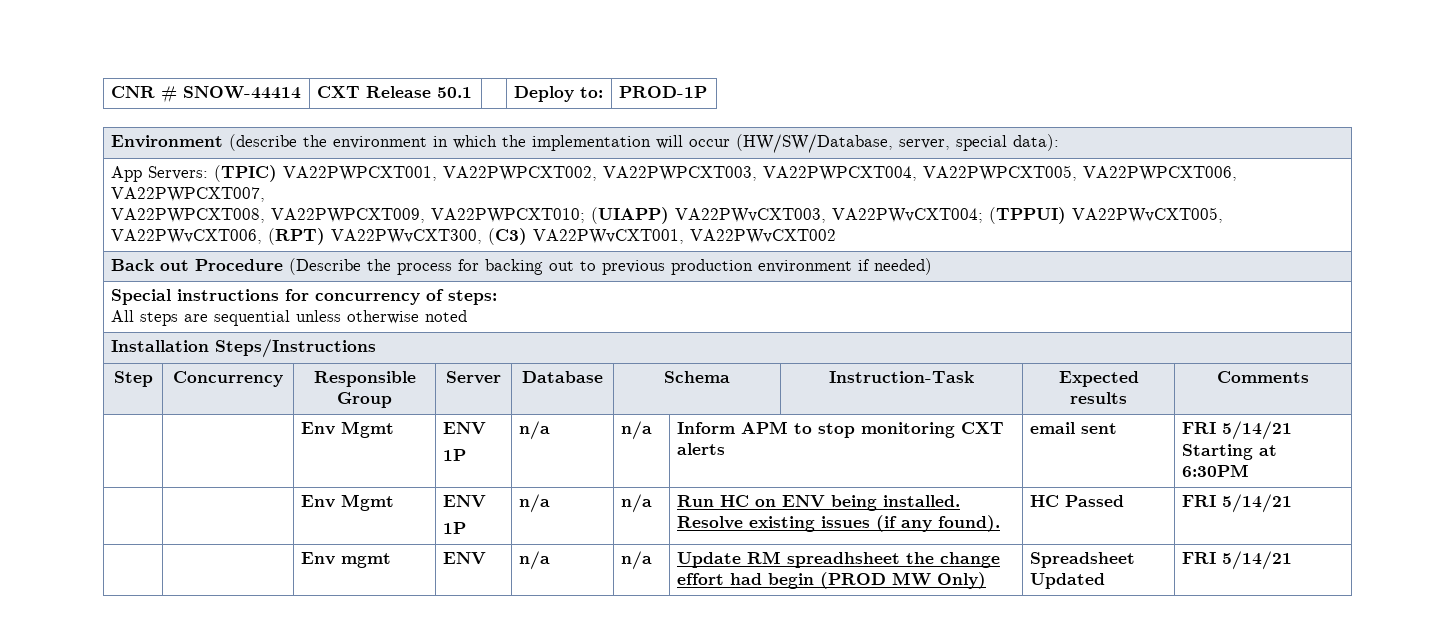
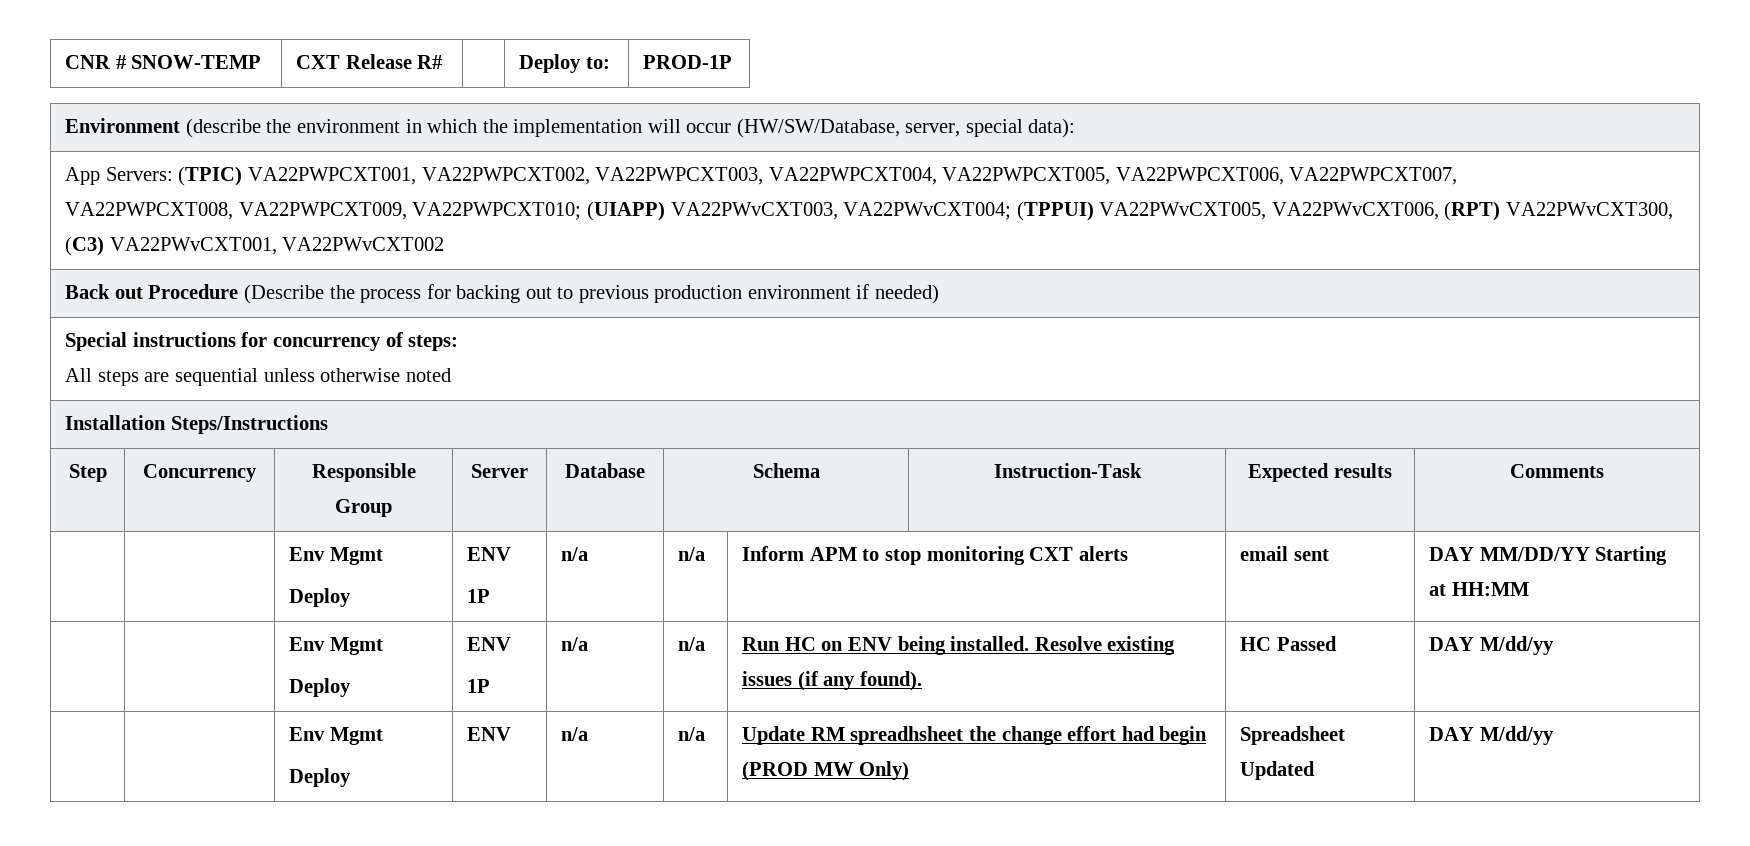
- CNR # SNOW-44414 | CXT Release 50.1 | | Deploy to: | PROD-1P
+ CNR # SNOW-TEMP | CXT Release R# | | Deploy to: | PROD-1P
  Step | Concurrency | Responsible Group | Server | Database | Schema | Instruction-Task | Expected results | Comments
- | | Env Mgmt | ENV
- 1P | n/a | n/a | Inform APM to stop monitoring CXT alerts | email sent | FRI 5/14/21 Starting at 6:30PM
- | | Env Mgmt | ENV
- 1P | n/a | n/a | Run HC on ENV being installed. Resolve existing issues (if any found). | HC Passed | FRI 5/14/21
- | | Env mgmt | ENV | n/a | n/a | Update RM spreadhsheet the change effort had begin (PROD MW Only) | Spreadsheet Updated | FRI 5/14/21
+ | | Env Mgmt
+ Deploy | ENV
+ 1P | n/a | n/a | Inform APM to stop monitoring CXT alerts | email sent | DAY MM/DD/YY Starting at HH:MM
+ | | Env Mgmt
+ Deploy | ENV
+ 1P | n/a | n/a | Run HC on ENV being installed. Resolve existing issues (if any found). | HC Passed | DAY M/dd/yy
+ | | Env Mgmt
+ Deploy | ENV | n/a | n/a | Update RM spreadhsheet the change effort had begin (PROD MW Only) | Spreadsheet Updated | DAY M/dd/yy

